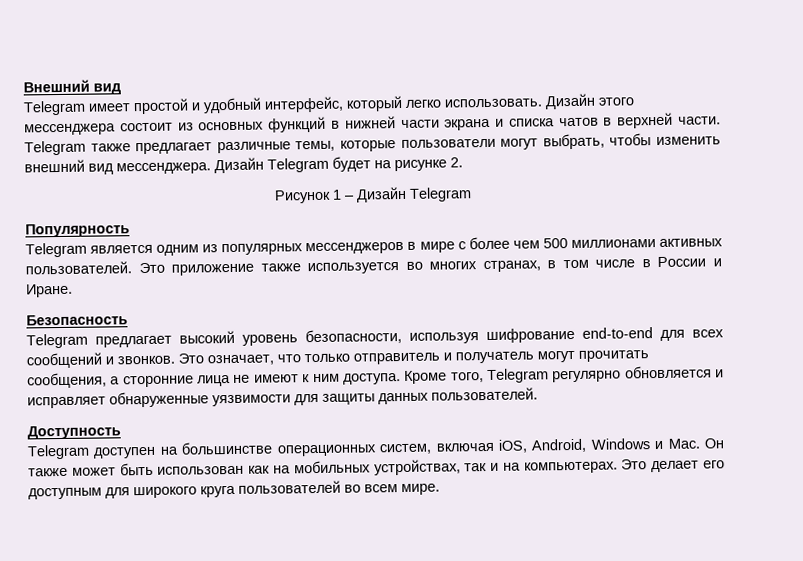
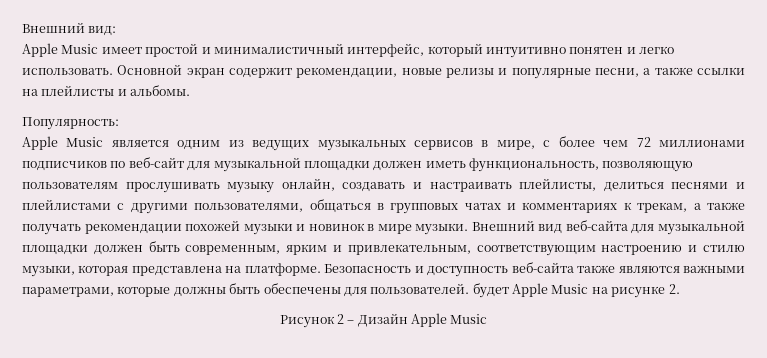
- Внешний вид
- Telegram имеет простой и удобный интерфейс, который легко использовать. Дизайн этого мессенджера состоит из основных функций в нижней части экрана и списка чатов в верхней части. Telegram также предлагает различные темы, которые пользователи могут выбрать, чтобы изменить внешний вид мессенджера. Дизайн Telegram будет на рисунке 2.
+ Внешний вид:
+ Apple Music имеет простой и минималистичный интерфейс, который интуитивно понятен и легко использовать. Основной экран содержит рекомендации, новые релизы и популярные песни, а также ссылки на плейлисты и альбомы.
+ Популярность:
+ Apple Music является одним из ведущих музыкальных сервисов в мире, с более чем 72 миллионами подписчиков по веб-сайт для музыкальной площадки должен иметь функциональность, позволяющую пользователям прослушивать музыку онлайн, создавать и настраивать плейлисты, делиться песнями и плейлистами с другими пользователями, общаться в групповых чатах и комментариях к трекам, а также получать рекомендации похожей музыки и новинок в мире музыки. Внешний вид веб-сайта для музыкальной площадки должен быть современным, ярким и привлекательным, соответствующим настроению и стилю музыки, которая представлена на платформе. Безопасность и доступность веб-сайта также являются важными параметрами, которые должны быть обеспечены для пользователей. будет Apple Music на рисунке 2.
- Рисунок 1 – Дизайн Telegram
- Популярность
- Telegram является одним из популярных мессенджеров в мире с более чем 500 миллионами активных пользователей. Это приложение также используется во многих странах, в том числе в России и Иране.
- Безопасность
- Telegram предлагает высокий уровень безопасности, используя шифрование end-to-end для всех сообщений и звонков. Это означает, что только отправитель и получатель могут прочитать сообщения, а сторонние лица не имеют к ним доступа. Кроме того, Telegram регулярно обновляется и исправляет обнаруженные уязвимости для защиты данных пользователей.
- Доступность
- Telegram доступен на большинстве операционных систем, включая iOS, Android, Windows и Mac. Он также может быть использован как на мобильных устройствах, так и на компьютерах. Это делает его доступным для широкого круга пользователей во всем мире.
+ Рисунок 2 – Дизайн Apple Music

